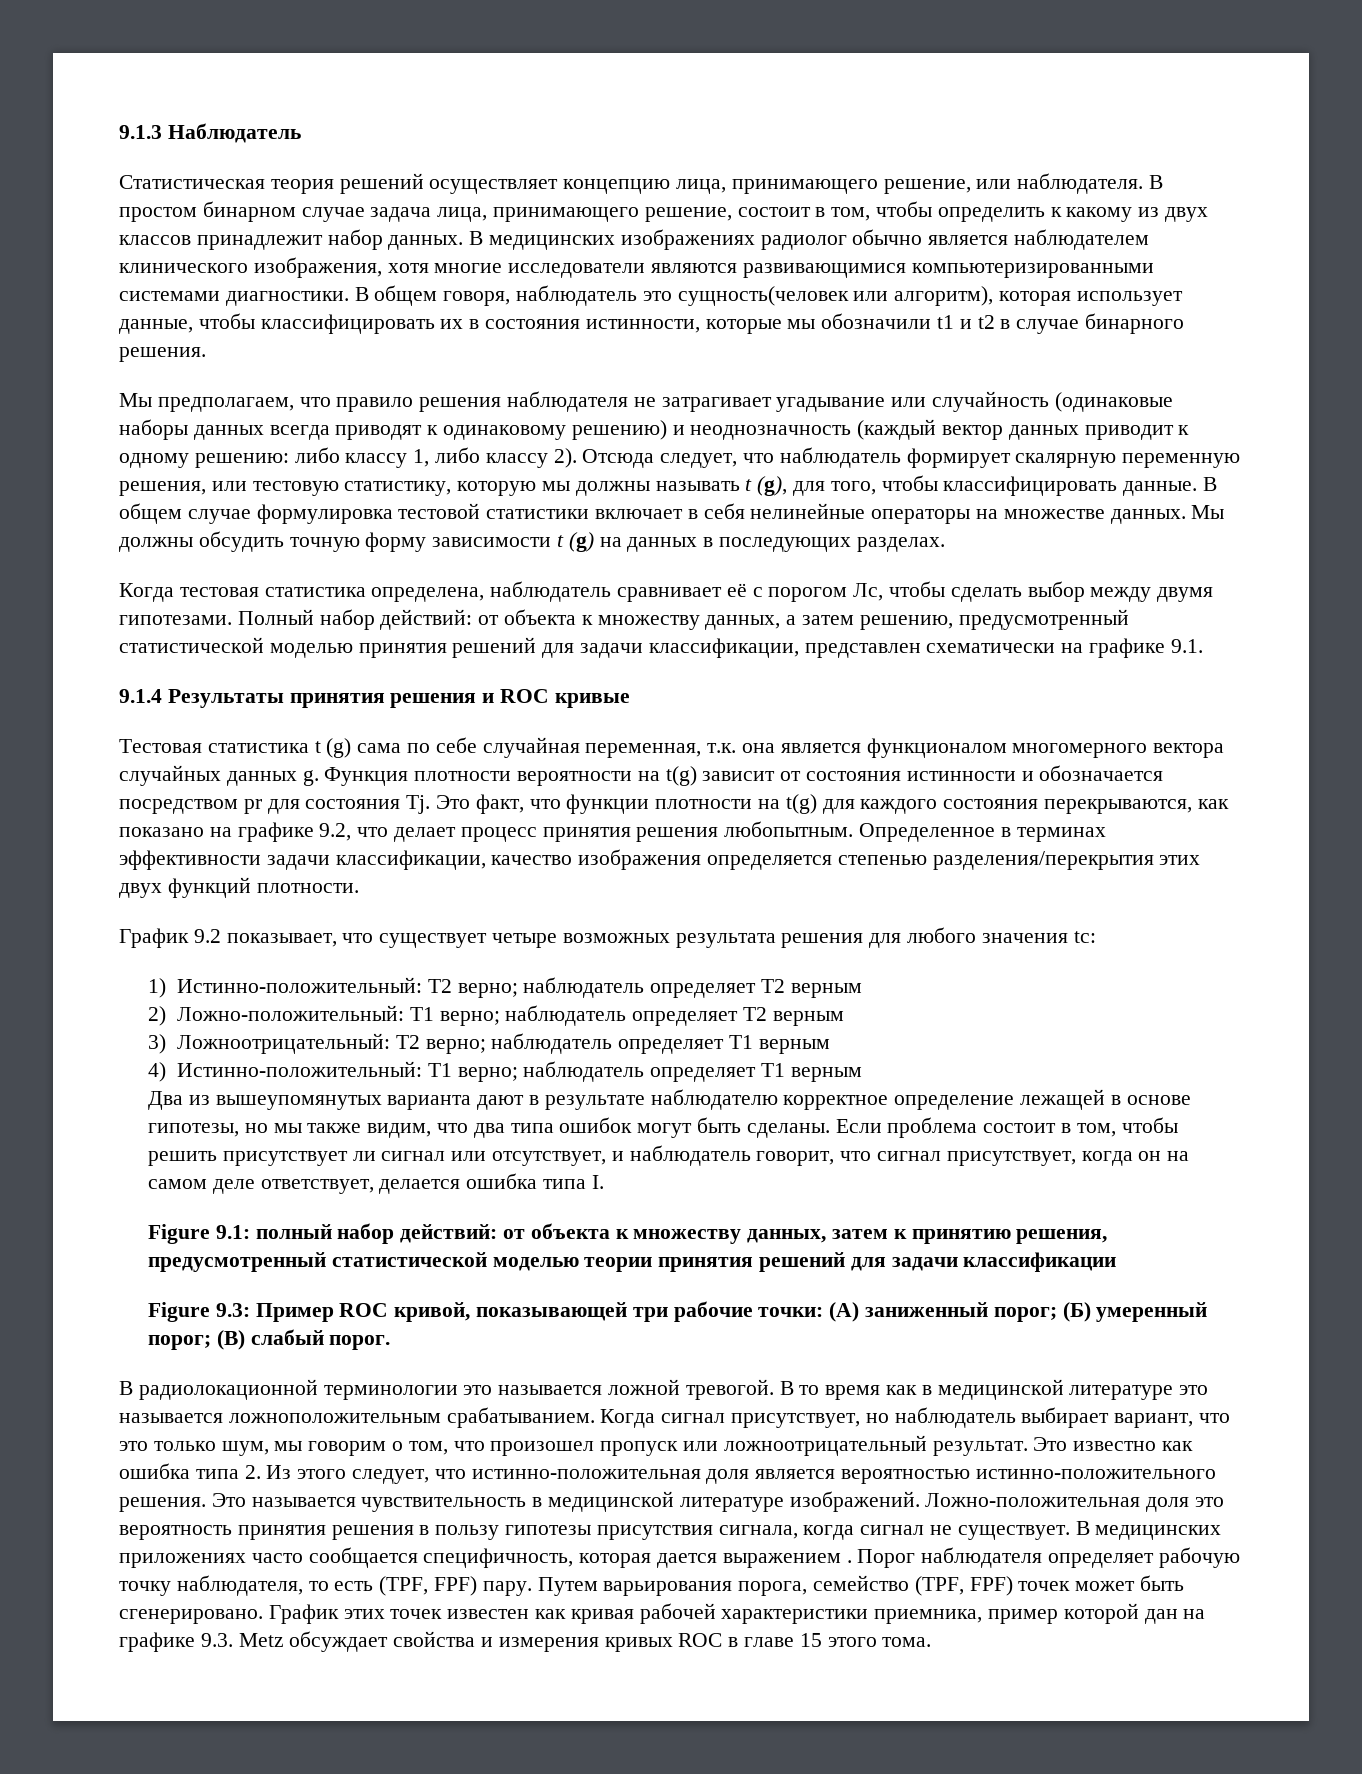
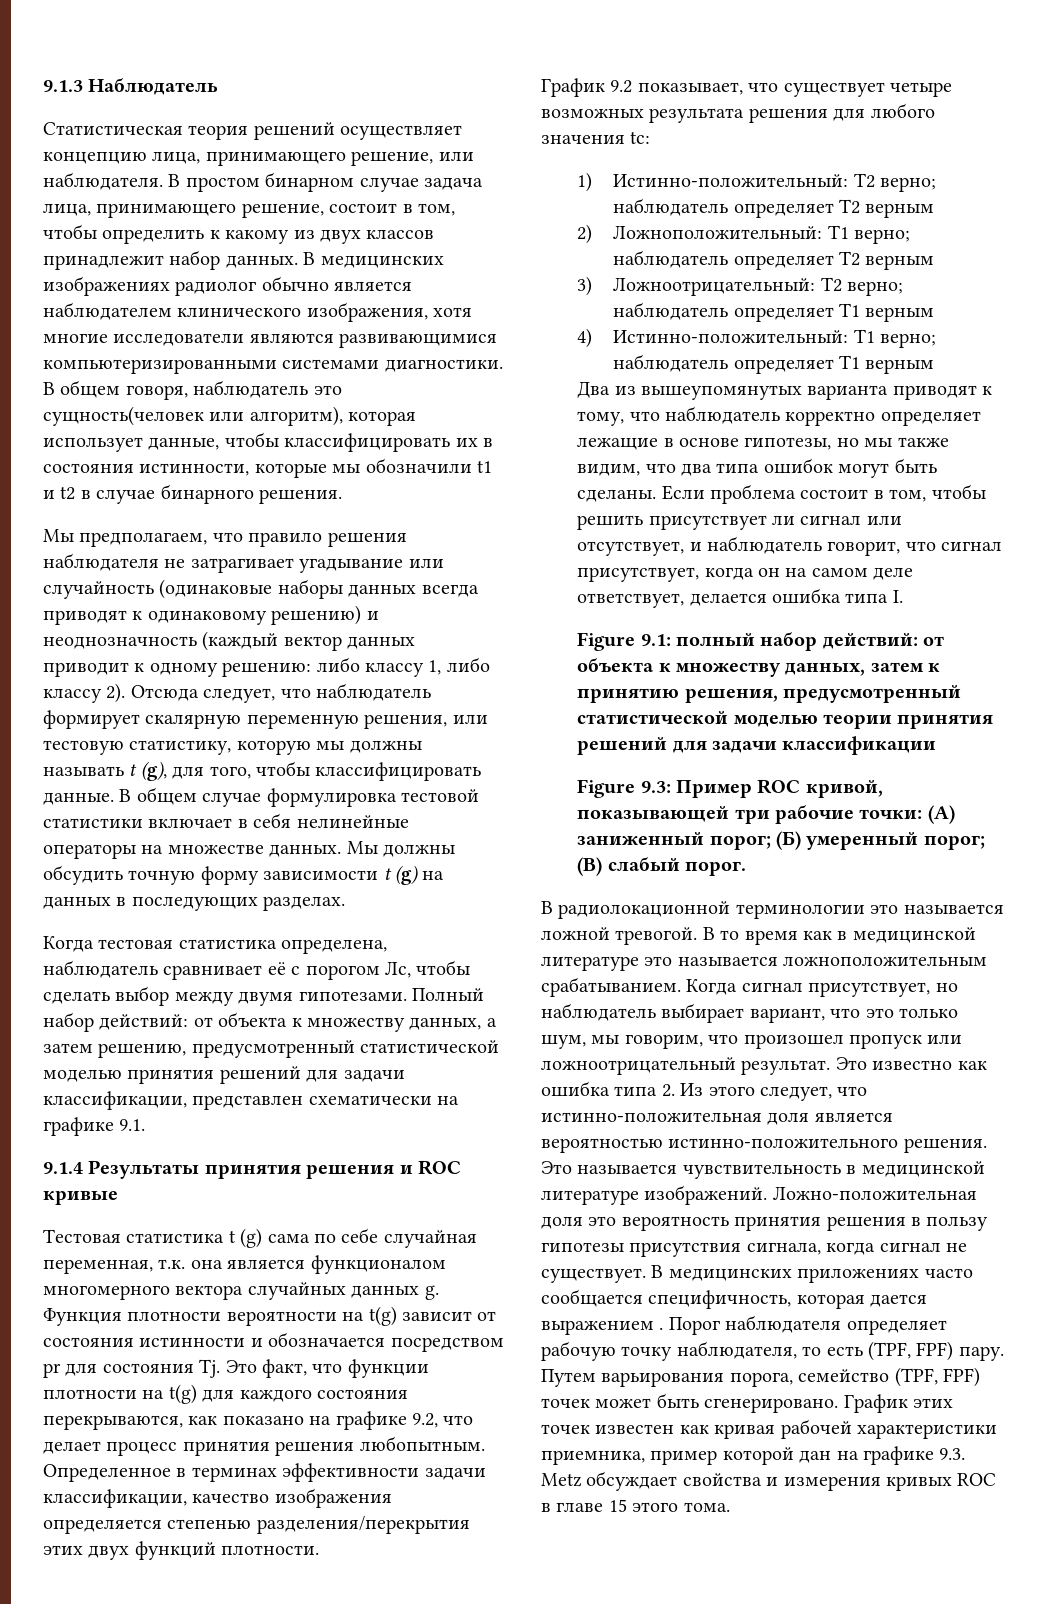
- 2) Ложно-положительный: Т1 верно; наблюдатель определяет Т2 верным
+ 2) Ложноположительный: Т1 верно; наблюдатель определяет Т2 верным
- Два из вышеупомянутых варианта дают в результате наблюдателю корректное определение лежащей в основе гипотезы, но мы также видим, что два типа ошибок могут быть сделаны.
+ Два из вышеупомянутых варианта приводят к тому, что наблюдатель корректно определяет лежащие в основе гипотезы, но мы также видим, что два типа ошибок могут быть сделаны.
- Когда сигнал присутствует, но наблюдатель выбирает вариант, что это только шум, мы говорим о том, что произошел пропуск или ложноотрицательный результат.
+ Когда сигнал присутствует, но наблюдатель выбирает вариант, что это только шум, мы говорим, что произошел пропуск или ложноотрицательный результат.

